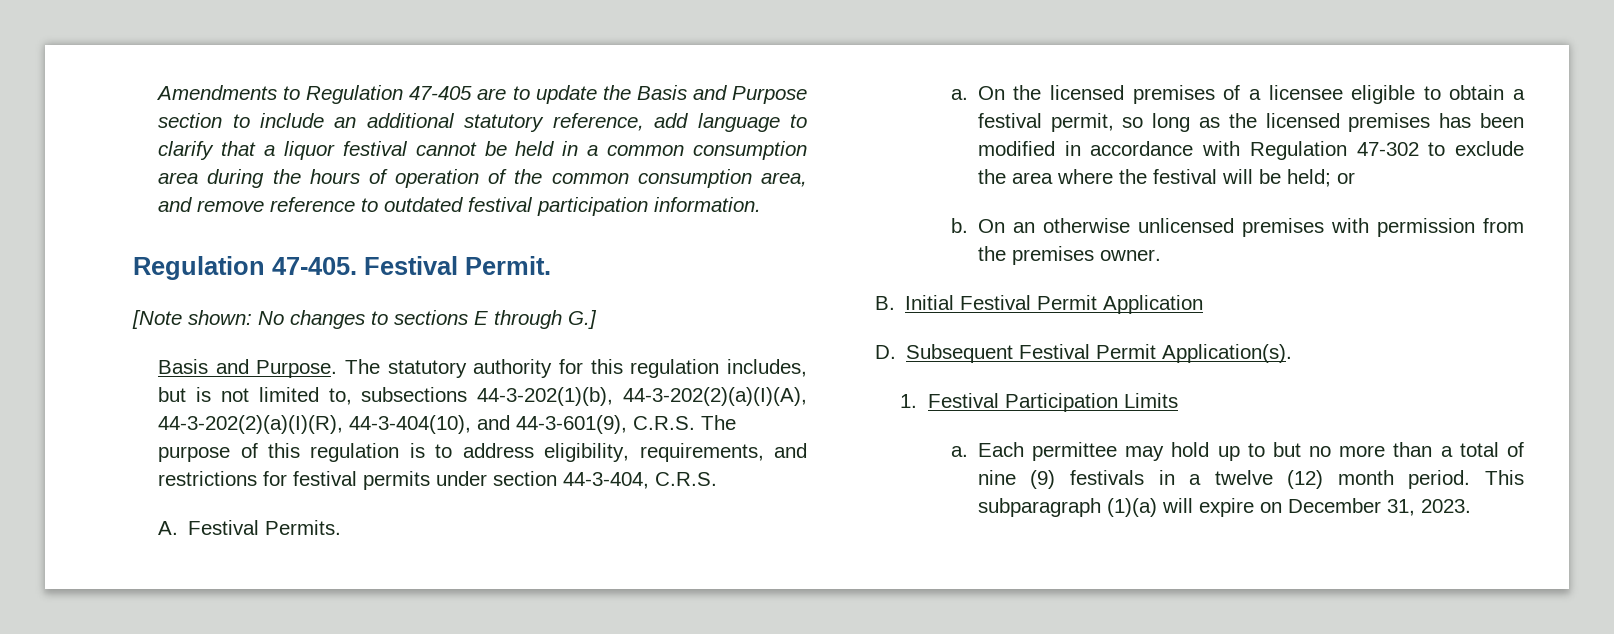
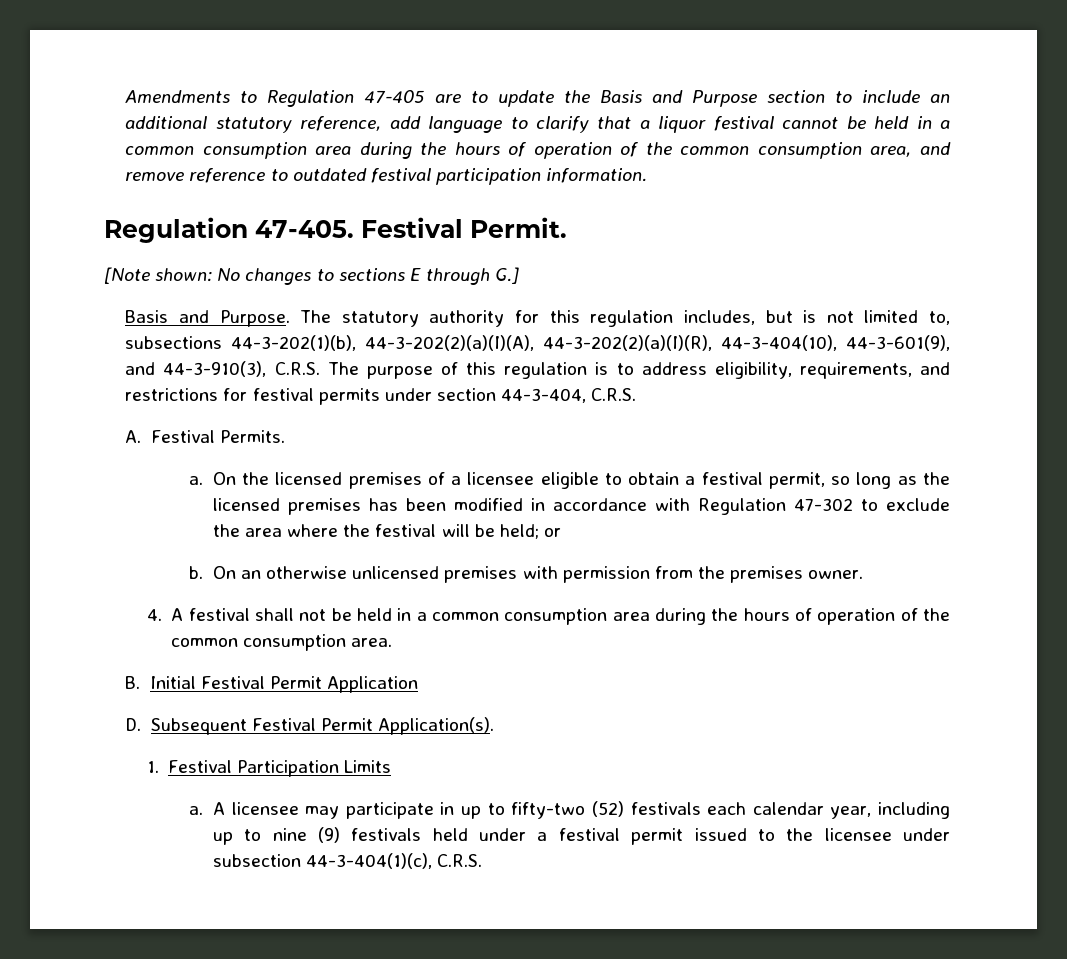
- The statutory authority for this regulation includes, but is not limited to, subsections 44-3-202(1)(b), 44-3-202(2)(a)(I)(A), 44-3-202(2)(a)(I)(R), 44-3-404(10), and 44-3-601(9), C.R.S. The purpose of this regulation is to address eligibility, requirements, and restrictions for festival permits under section 44-3-404, C.R.S.
+ The statutory authority for this regulation includes, but is not limited to, subsections 44-3-202(1)(b), 44-3-202(2)(a)(I)(A), 44-3-202(2)(a)(I)(R), 44-3-404(10), 44-3-601(9), and 44-3-910(3), C.R.S. The purpose of this regulation is to address eligibility, requirements, and restrictions for festival permits under section 44-3-404, C.R.S.
+ 4. A festival shall not be held in a common consumption area during the hours of operation of the common consumption area.
- Each permittee may hold up to but no more than a total of nine (9) festivals in a twelve (12) month period. This subparagraph (1)(a) will expire on December 31, 2023.
+ A licensee may participate in up to fifty-two (52) festivals each calendar year, including up to nine (9) festivals held under a festival permit issued to the licensee under subsection 44-3-404(1)(c), C.R.S.

